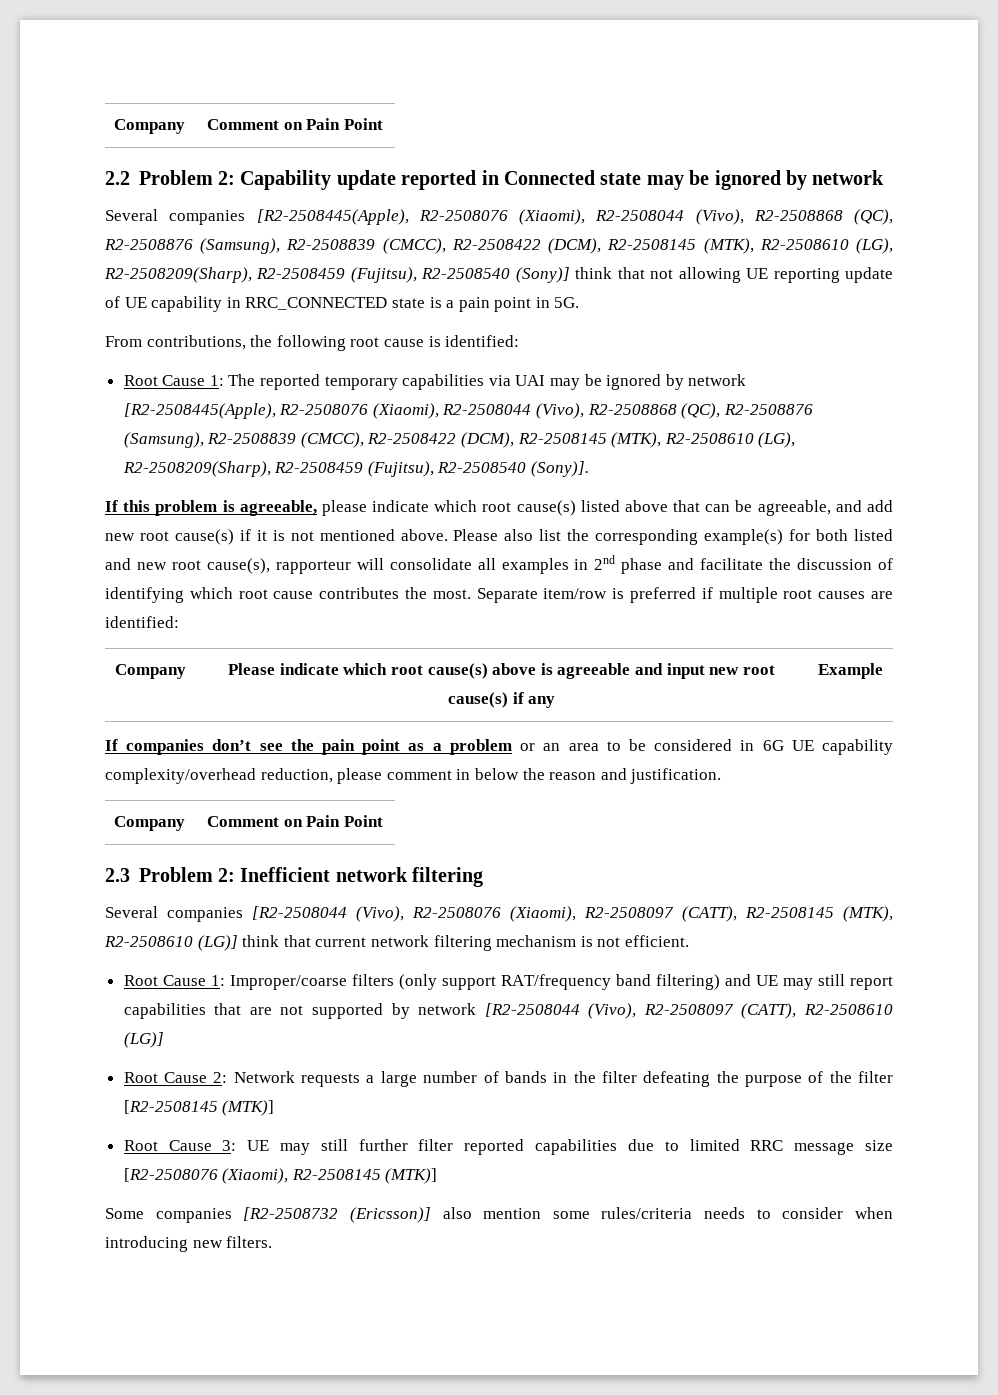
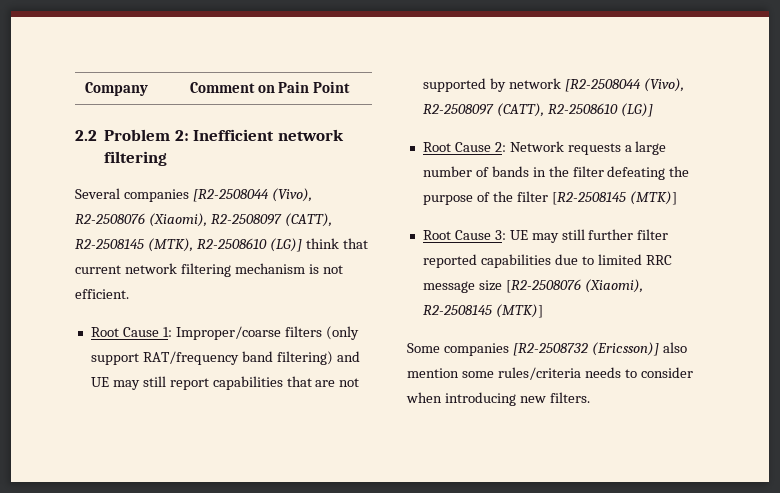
- 2.2 Problem 2: Capability update reported in Connected state may be ignored by network
- Several companies [R2-2508445(Apple), R2-2508076 (Xiaomi), R2-2508044 (Vivo), R2-2508868 (QC), R2-2508876 (Samsung), R2-2508839 (CMCC), R2-2508422 (DCM), R2-2508145 (MTK), R2-2508610 (LG), R2-2508209(Sharp), R2-2508459 (Fujitsu), R2-2508540 (Sony)] think that not allowing UE reporting update of UE capability in RRC_CONNECTED state is a pain point in 5G.
- From contributions, the following root cause is identified:
- Root Cause 1: The reported temporary capabilities via UAI may be ignored by network [R2-2508445(Apple), R2-2508076 (Xiaomi), R2-2508044 (Vivo), R2-2508868 (QC), R2-2508876 (Samsung), R2-2508839 (CMCC), R2-2508422 (DCM), R2-2508145 (MTK), R2-2508610 (LG), R2-2508209(Sharp), R2-2508459 (Fujitsu), R2-2508540 (Sony)].
- If this problem is agreeable, please indicate which root cause(s) listed above that can be agreeable, and add new root cause(s) if it is not mentioned above. Please also list the corresponding example(s) for both listed and new root cause(s), rapporteur will consolidate all examples in 2nd phase and facilitate the discussion of identifying which root cause contributes the most. Separate item/row is preferred if multiple root causes are identified:
- Company | Please indicate which root cause(s) above is agreeable and input new root cause(s) if any | Example
- If companies don’t see the pain point as a problem or an area to be considered in 6G UE capability complexity/overhead reduction, please comment in below the reason and justification.
- Company | Comment on Pain Point
- 2.3 Problem 2: Inefficient network filtering
+ 2.2 Problem 2: Inefficient network filtering

